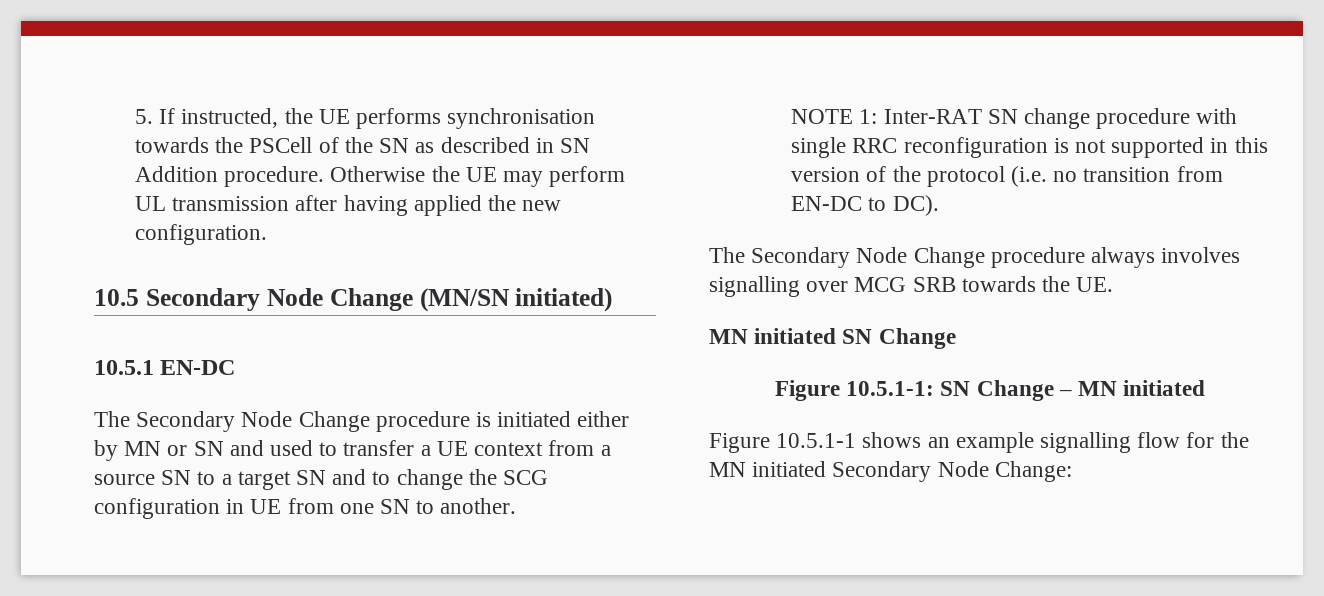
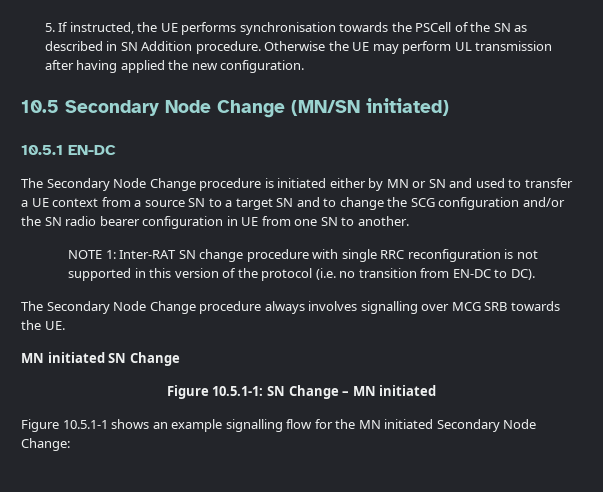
- The Secondary Node Change procedure is initiated either by MN or SN and used to transfer a UE context from a source SN to a target SN and to change the SCG configuration in UE from one SN to another.
+ The Secondary Node Change procedure is initiated either by MN or SN and used to transfer a UE context from a source SN to a target SN and to change the SCG configuration and/or the SN radio bearer configuration in UE from one SN to another.

